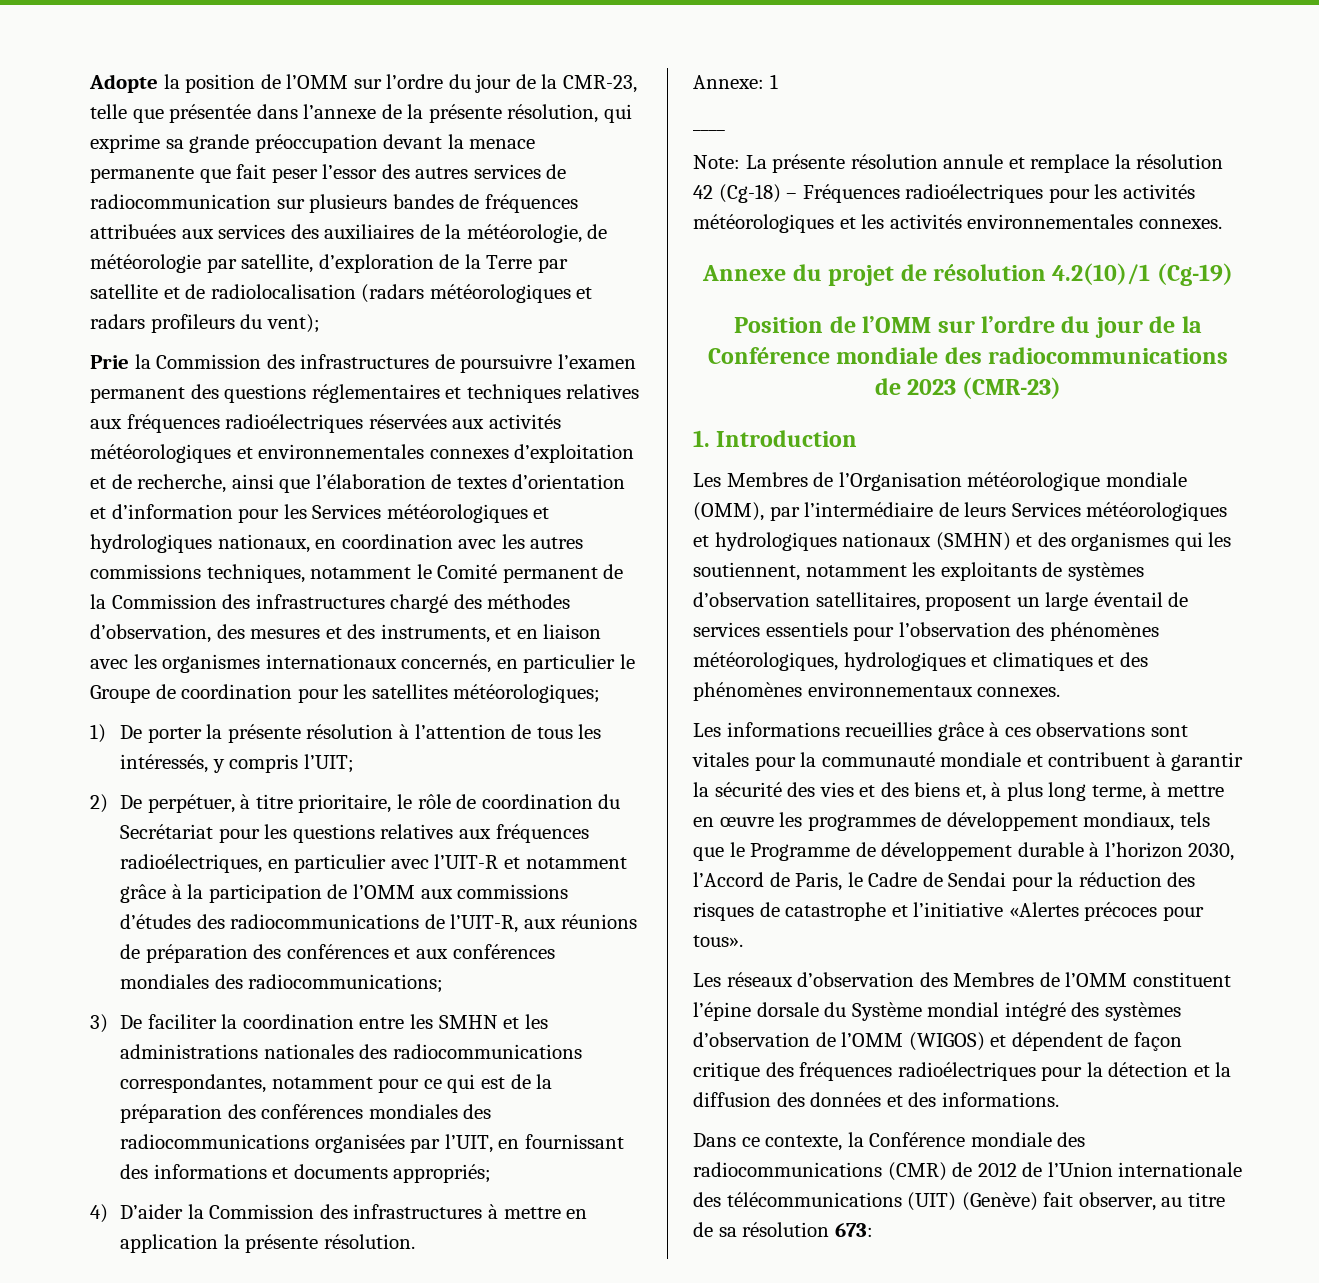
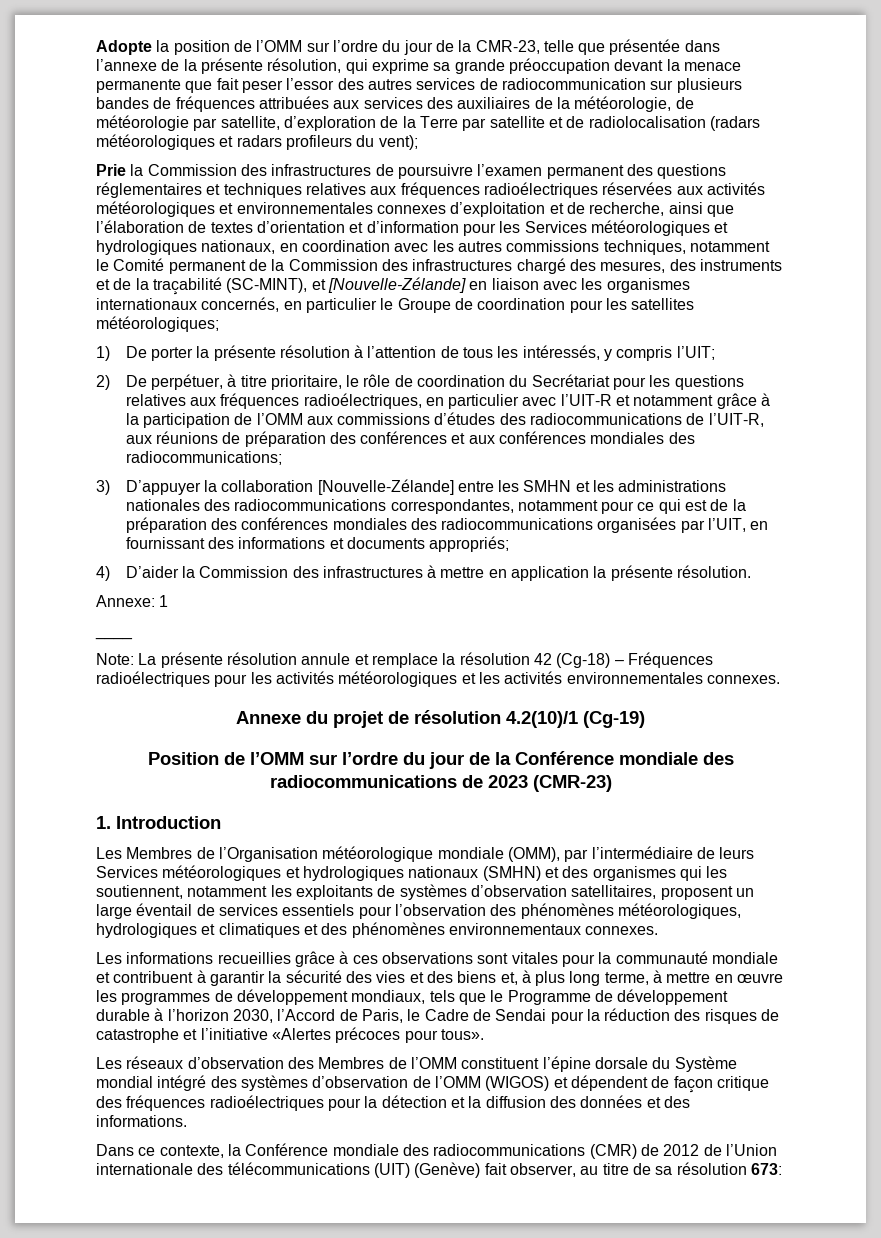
- Prie la Commission des infrastructures de poursuivre l’examen permanent des questions réglementaires et techniques relatives aux fréquences radioélectriques réservées aux activités météorologiques et environnementales connexes d’exploitation et de recherche, ainsi que l’élaboration de textes d’orientation et d’information pour les Services météorologiques et hydrologiques nationaux, en coordination avec les autres commissions techniques, notamment le Comité permanent de la Commission des infrastructures chargé des méthodes d’observation, des mesures et des instruments, et en liaison avec les organismes internationaux concernés, en particulier le Groupe de coordination pour les satellites météorologiques;
+ Prie la Commission des infrastructures de poursuivre l’examen permanent des questions réglementaires et techniques relatives aux fréquences radioélectriques réservées aux activités météorologiques et environnementales connexes d’exploitation et de recherche, ainsi que l’élaboration de textes d’orientation et d’information pour les Services météorologiques et hydrologiques nationaux, en coordination avec les autres commissions techniques, notamment le Comité permanent de la Commission des infrastructures chargé des mesures, des instruments et de la traçabilité (SC-MINT), et [Nouvelle-Zélande] en liaison avec les organismes internationaux concernés, en particulier le Groupe de coordination pour les satellites météorologiques;
- 3) De faciliter la coordination entre les SMHN et les administrations nationales des radiocommunications correspondantes, notamment pour ce qui est de la préparation des conférences mondiales des radiocommunications organisées par l’UIT, en fournissant des informations et documents appropriés;
+ 3) D’appuyer la collaboration [Nouvelle-Zélande] entre les SMHN et les administrations nationales des radiocommunications correspondantes, notamment pour ce qui est de la préparation des conférences mondiales des radiocommunications organisées par l’UIT, en fournissant des informations et documents appropriés;

